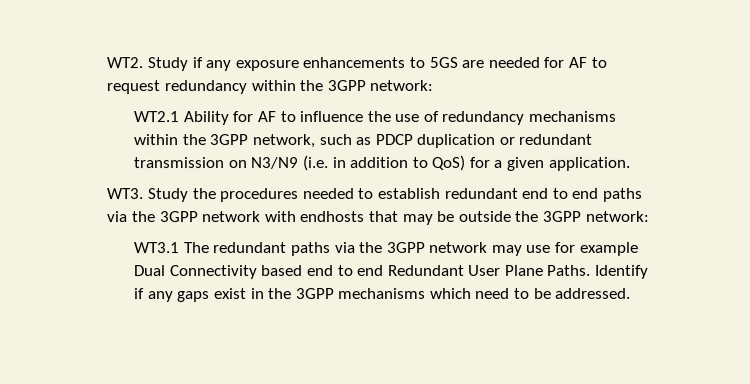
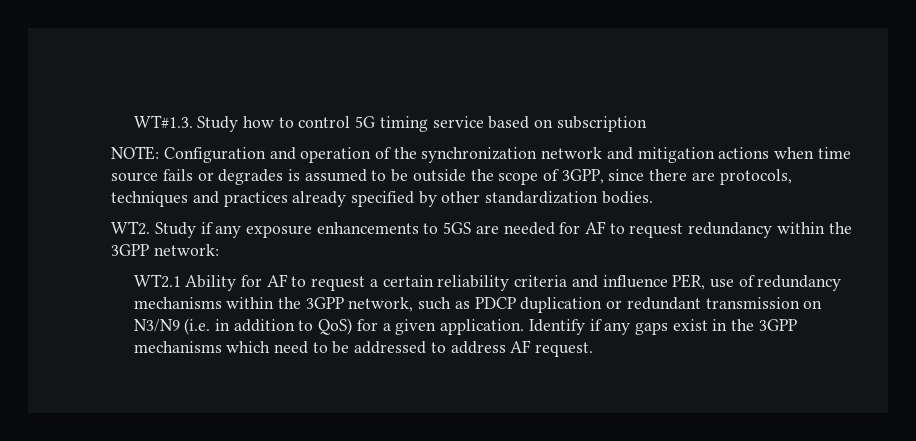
+ WT#1.3. Study how to control 5G timing service based on subscription
+ NOTE: Configuration and operation of the synchronization network and mitigation actions when time source fails or degrades is assumed to be outside the scope of 3GPP, since there are protocols, techniques and practices already specified by other standardization bodies.
- WT2.1 Ability for AF to influence the use of redundancy mechanisms within the 3GPP network, such as PDCP duplication or redundant transmission on N3/N9 (i.e. in addition to QoS) for a given application.
- WT3. Study the procedures needed to establish redundant end to end paths via the 3GPP network with endhosts that may be outside the 3GPP network:
- WT3.1 The redundant paths via the 3GPP network may use for example Dual Connectivity based end to end Redundant User Plane Paths.
+ WT2.1 Ability for AF to request a certain reliability criteria and influence PER, use of redundancy mechanisms within the 3GPP network, such as PDCP duplication or redundant transmission on N3/N9 (i.e. in addition to QoS) for a given application.
- Identify if any gaps exist in the 3GPP mechanisms which need to be addressed.
+ Identify if any gaps exist in the 3GPP mechanisms which need to be addressed to address AF request.

